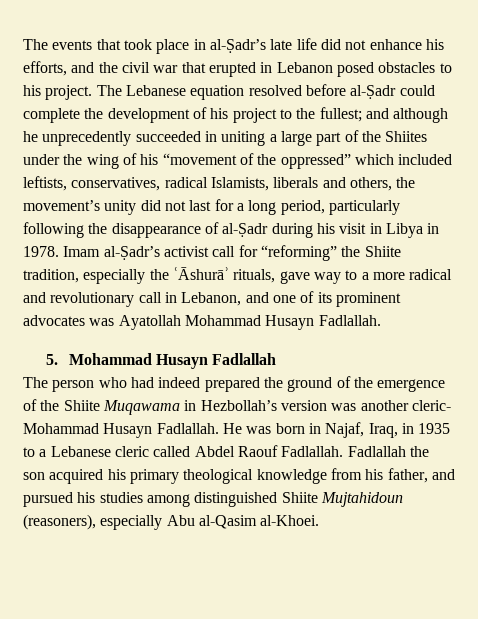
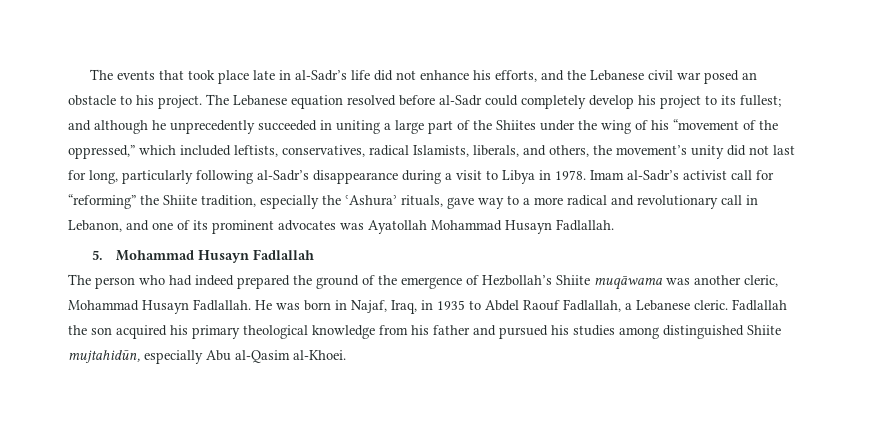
- The events that took place in al-Ṣadr’s late life did not enhance his efforts, and the civil war that erupted in Lebanon posed obstacles to his project.
+ The events that took place late in al-Sadr’s life did not enhance his efforts, and the Lebanese civil war posed an obstacle to his project.
- The Lebanese equation resolved before al-Ṣadr could complete the development of his project to the fullest; and although he unprecedently succeeded in uniting a large part of the Shiites under the wing of his “movement of the oppressed” which included leftists, conservatives, radical Islamists, liberals and others, the movement’s unity did not last for a long period, particularly following the disappearance of al-Ṣadr during his visit in Libya in 1978.
+ The Lebanese equation resolved before al-Sadr could completely develop his project to its fullest; and although he unprecedently succeeded in uniting a large part of the Shiites under the wing of his “movement of the oppressed,” which included leftists, conservatives, radical Islamists, liberals, and others, the movement’s unity did not last for long, particularly following al-Sadr’s disappearance during a visit to Libya in 1978.
- Imam al-Ṣadr’s activist call for “reforming” the Shiite tradition, especially the ʿᾹshurāʾ rituals, gave way to a more radical and revolutionary call in Lebanon, and one of its prominent advocates was Ayatollah Mohammad Husayn Fadlallah.
+ Imam al-Sadr’s activist call for “reforming” the Shiite tradition, especially the ʿAshuraʾ rituals, gave way to a more radical and revolutionary call in Lebanon, and one of its prominent advocates was Ayatollah Mohammad Husayn Fadlallah.
- The person who had indeed prepared the ground of the emergence of the Shiite Muqawama in Hezbollah’s version was another cleric- Mohammad Husayn Fadlallah.
+ The person who had indeed prepared the ground of the emergence of Hezbollah’s Shiite muqāwama was another cleric, Mohammad Husayn Fadlallah.
- He was born in Najaf, Iraq, in 1935 to a Lebanese cleric called Abdel Raouf Fadlallah.
+ He was born in Najaf, Iraq, in 1935 to Abdel Raouf Fadlallah, a Lebanese cleric.
- Fadlallah the son acquired his primary theological knowledge from his father, and pursued his studies among distinguished Shiite Mujtahidoun (reasoners), especially Abu al-Qasim al-Khoei.
+ Fadlallah the son acquired his primary theological knowledge from his father and pursued his studies among distinguished Shiite mujtahidūn, especially Abu al-Qasim al-Khoei.

